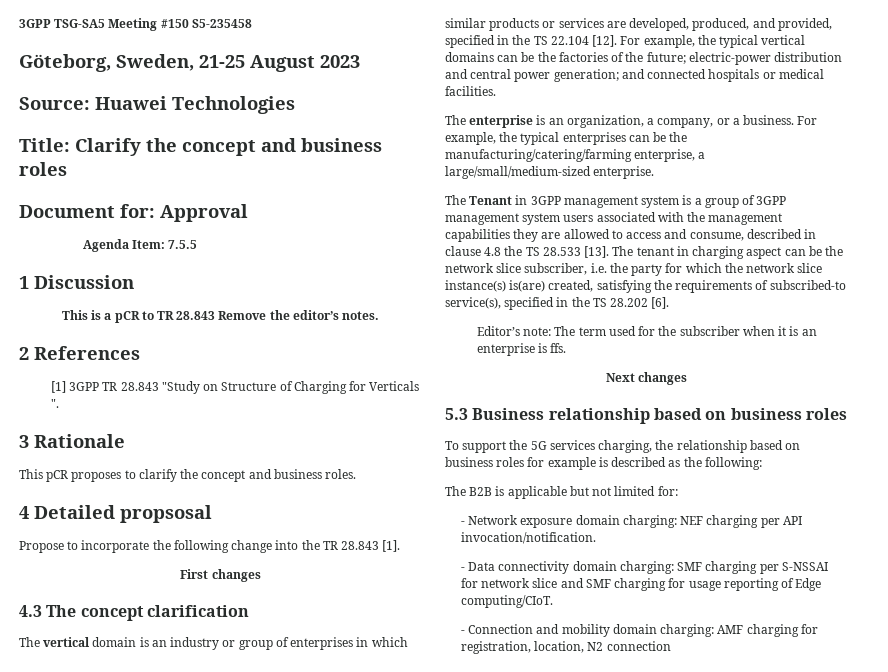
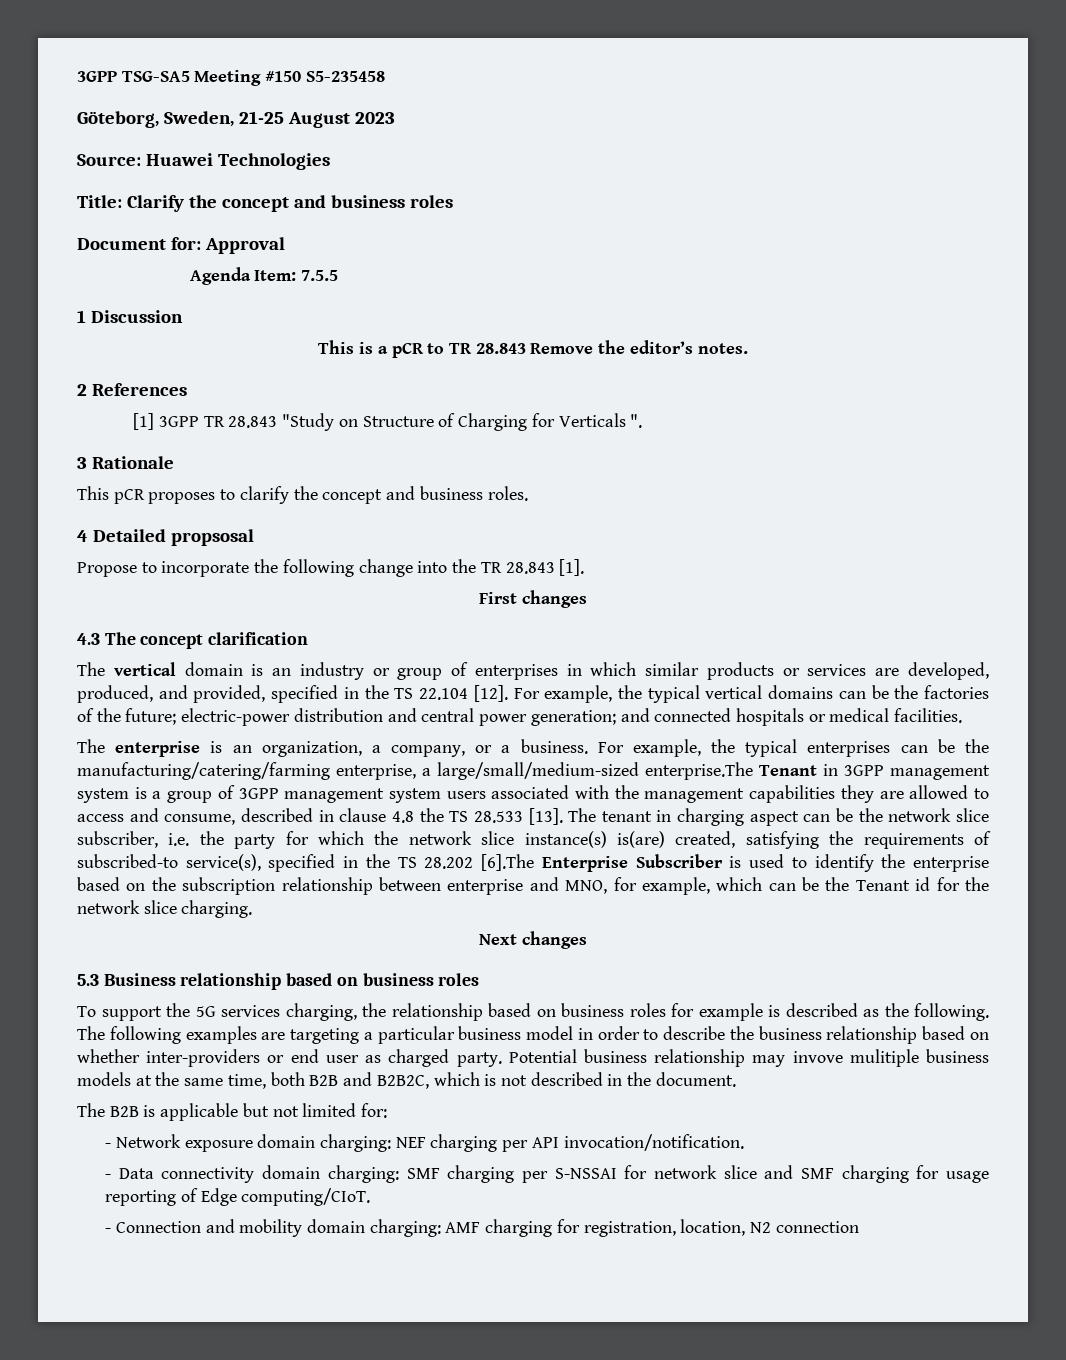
- For example, the typical enterprises can be the manufacturing/catering/farming enterprise, a large/small/medium-sized enterprise.
- The Tenant in 3GPP management system is a group of 3GPP management system users associated with the management capabilities they are allowed to access and consume, described in clause 4.8 the TS 28.533 [13].
+ For example, the typical enterprises can be the manufacturing/catering/farming enterprise, a large/small/medium-sized enterprise.The Tenant in 3GPP management system is a group of 3GPP management system users associated with the management capabilities they are allowed to access and consume, described in clause 4.8 the TS 28.533 [13].
- The tenant in charging aspect can be the network slice subscriber, i.e. the party for which the network slice instance(s) is(are) created, satisfying the requirements of subscribed-to service(s), specified in the TS 28.202 [6].
- Editor’s note: The term used for the subscriber when it is an enterprise is ffs.
+ The tenant in charging aspect can be the network slice subscriber, i.e. the party for which the network slice instance(s) is(are) created, satisfying the requirements of subscribed-to service(s), specified in the TS 28.202 [6].The Enterprise Subscriber is used to identify the enterprise based on the subscription relationship between enterprise and MNO, for example, which can be the Tenant id for the network slice charging.
- To support the 5G services charging, the relationship based on business roles for example is described as the following:
+ To support the 5G services charging, the relationship based on business roles for example is described as the following. The following examples are targeting a particular business model in order to describe the business relationship based on whether inter-providers or end user as charged party. Potential business relationship may invove mulitiple business models at the same time, both B2B and B2B2C, which is not described in the document.

